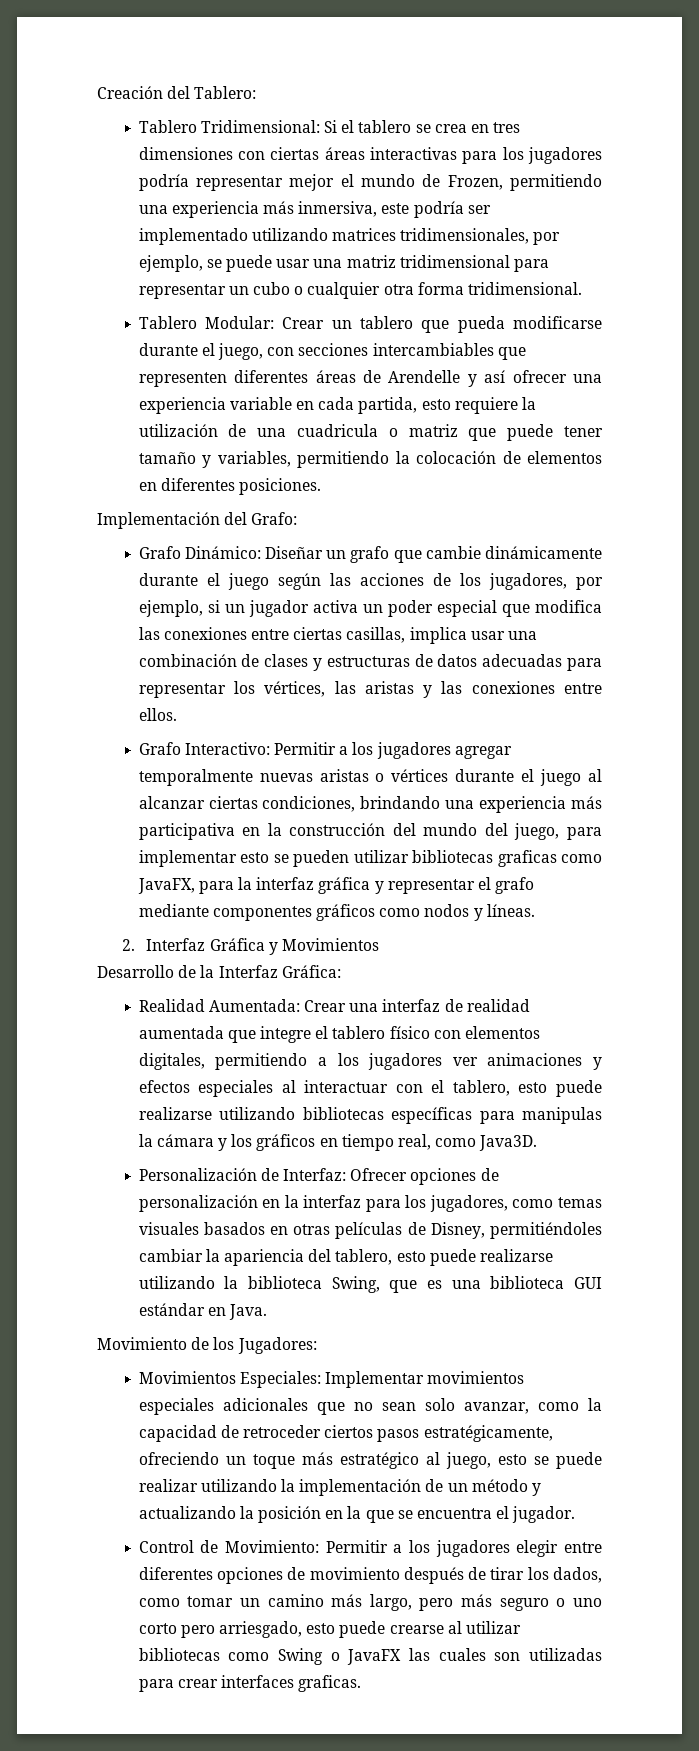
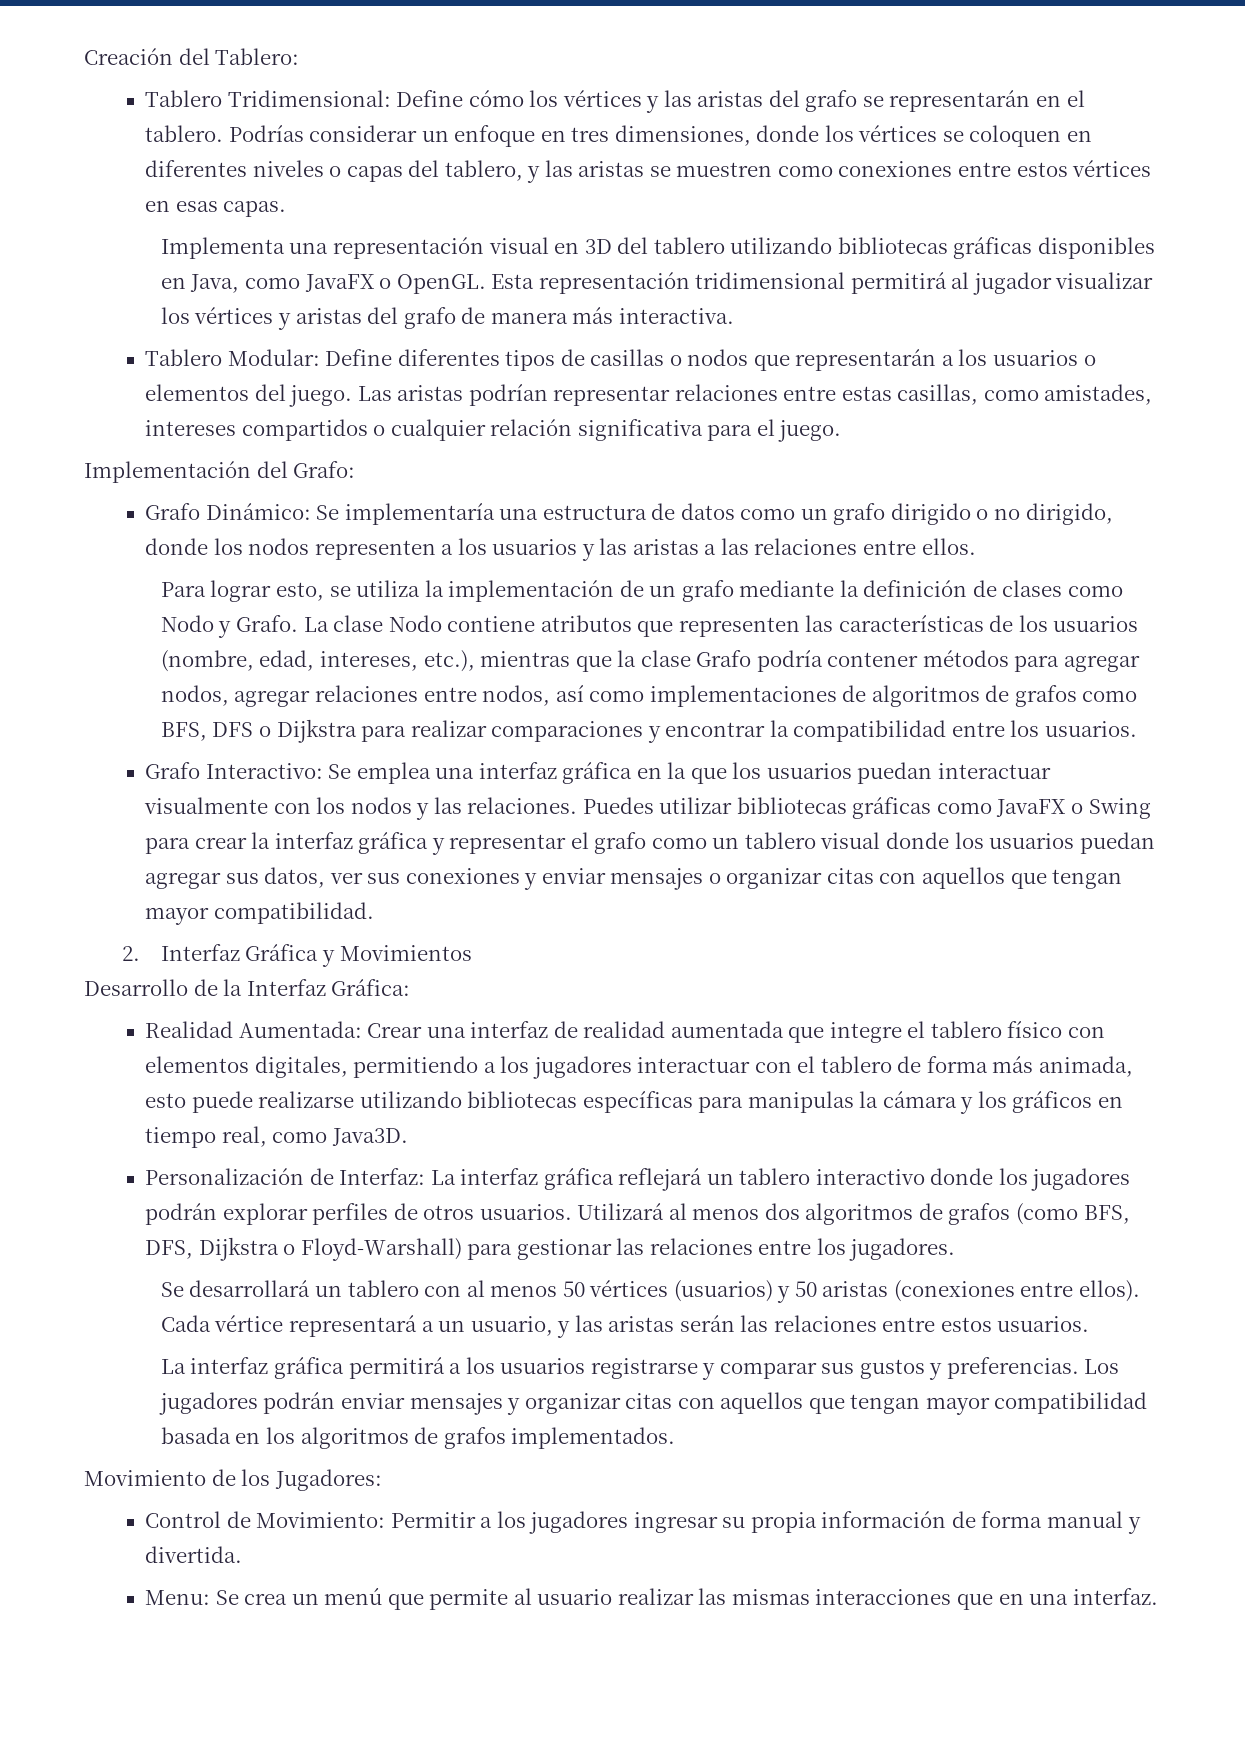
- Tablero Tridimensional: Si el tablero se crea en tres dimensiones con ciertas áreas interactivas para los jugadores podría representar mejor el mundo de Frozen, permitiendo una experiencia más inmersiva, este podría ser implementado utilizando matrices tridimensionales, por ejemplo, se puede usar una matriz tridimensional para representar un cubo o cualquier otra forma tridimensional.
- Tablero Modular: Crear un tablero que pueda modificarse durante el juego, con secciones intercambiables que representen diferentes áreas de Arendelle y así ofrecer una experiencia variable en cada partida, esto requiere la utilización de una cuadricula o matriz que puede tener tamaño y variables, permitiendo la colocación de elementos en diferentes posiciones.
+ Tablero Tridimensional: Define cómo los vértices y las aristas del grafo se representarán en el tablero. Podrías considerar un enfoque en tres dimensiones, donde los vértices se coloquen en diferentes niveles o capas del tablero, y las aristas se muestren como conexiones entre estos vértices en esas capas.
+ Implementa una representación visual en 3D del tablero utilizando bibliotecas gráficas disponibles en Java, como JavaFX o OpenGL. Esta representación tridimensional permitirá al jugador visualizar los vértices y aristas del grafo de manera más interactiva.
+ Tablero Modular: Define diferentes tipos de casillas o nodos que representarán a los usuarios o elementos del juego. Las aristas podrían representar relaciones entre estas casillas, como amistades, intereses compartidos o cualquier relación significativa para el juego.
- Grafo Dinámico: Diseñar un grafo que cambie dinámicamente durante el juego según las acciones de los jugadores, por ejemplo, si un jugador activa un poder especial que modifica las conexiones entre ciertas casillas, implica usar una combinación de clases y estructuras de datos adecuadas para representar los vértices, las aristas y las conexiones entre ellos.
- Grafo Interactivo: Permitir a los jugadores agregar temporalmente nuevas aristas o vértices durante el juego al alcanzar ciertas condiciones, brindando una experiencia más participativa en la construcción del mundo del juego, para implementar esto se pueden utilizar bibliotecas graficas como JavaFX, para la interfaz gráfica y representar el grafo mediante componentes gráficos como nodos y líneas.
+ Grafo Dinámico: Se implementaría una estructura de datos como un grafo dirigido o no dirigido, donde los nodos representen a los usuarios y las aristas a las relaciones entre ellos.
+ Para lograr esto, se utiliza la implementación de un grafo mediante la definición de clases como Nodo y Grafo. La clase Nodo contiene atributos que representen las características de los usuarios (nombre, edad, intereses, etc.), mientras que la clase Grafo podría contener métodos para agregar nodos, agregar relaciones entre nodos, así como implementaciones de algoritmos de grafos como BFS, DFS o Dijkstra para realizar comparaciones y encontrar la compatibilidad entre los usuarios.
+ Grafo Interactivo: Se emplea una interfaz gráfica en la que los usuarios puedan interactuar visualmente con los nodos y las relaciones. Puedes utilizar bibliotecas gráficas como JavaFX o Swing para crear la interfaz gráfica y representar el grafo como un tablero visual donde los usuarios puedan agregar sus datos, ver sus conexiones y enviar mensajes o organizar citas con aquellos que tengan mayor compatibilidad.
- Realidad Aumentada: Crear una interfaz de realidad aumentada que integre el tablero físico con elementos digitales, permitiendo a los jugadores ver animaciones y efectos especiales al interactuar con el tablero, esto puede realizarse utilizando bibliotecas específicas para manipulas la cámara y los gráficos en tiempo real, como Java3D.
+ Realidad Aumentada: Crear una interfaz de realidad aumentada que integre el tablero físico con elementos digitales, permitiendo a los jugadores interactuar con el tablero de forma más animada, esto puede realizarse utilizando bibliotecas específicas para manipulas la cámara y los gráficos en tiempo real, como Java3D.
- Personalización de Interfaz: Ofrecer opciones de personalización en la interfaz para los jugadores, como temas visuales basados en otras películas de Disney, permitiéndoles cambiar la apariencia del tablero, esto puede realizarse utilizando la biblioteca Swing, que es una biblioteca GUI estándar en Java.
+ Personalización de Interfaz: La interfaz gráfica reflejará un tablero interactivo donde los jugadores podrán explorar perfiles de otros usuarios. Utilizará al menos dos algoritmos de grafos (como BFS, DFS, Dijkstra o Floyd-Warshall) para gestionar las relaciones entre los jugadores.
+ Se desarrollará un tablero con al menos 50 vértices (usuarios) y 50 aristas (conexiones entre ellos). Cada vértice representará a un usuario, y las aristas serán las relaciones entre estos usuarios.
+ La interfaz gráfica permitirá a los usuarios registrarse y comparar sus gustos y preferencias. Los jugadores podrán enviar mensajes y organizar citas con aquellos que tengan mayor compatibilidad basada en los algoritmos de grafos implementados.
  Movimiento de los Jugadores:
- Movimientos Especiales: Implementar movimientos especiales adicionales que no sean solo avanzar, como la capacidad de retroceder ciertos pasos estratégicamente, ofreciendo un toque más estratégico al juego, esto se puede realizar utilizando la implementación de un método y actualizando la posición en la que se encuentra el jugador.
- Control de Movimiento: Permitir a los jugadores elegir entre diferentes opciones de movimiento después de tirar los dados, como tomar un camino más largo, pero más seguro o uno corto pero arriesgado, esto puede crearse al utilizar bibliotecas como Swing o JavaFX las cuales son utilizadas para crear interfaces graficas.
+ Control de Movimiento: Permitir a los jugadores ingresar su propia información de forma manual y divertida.
+ Menu: Se crea un menú que permite al usuario realizar las mismas interacciones que en una interfaz.

